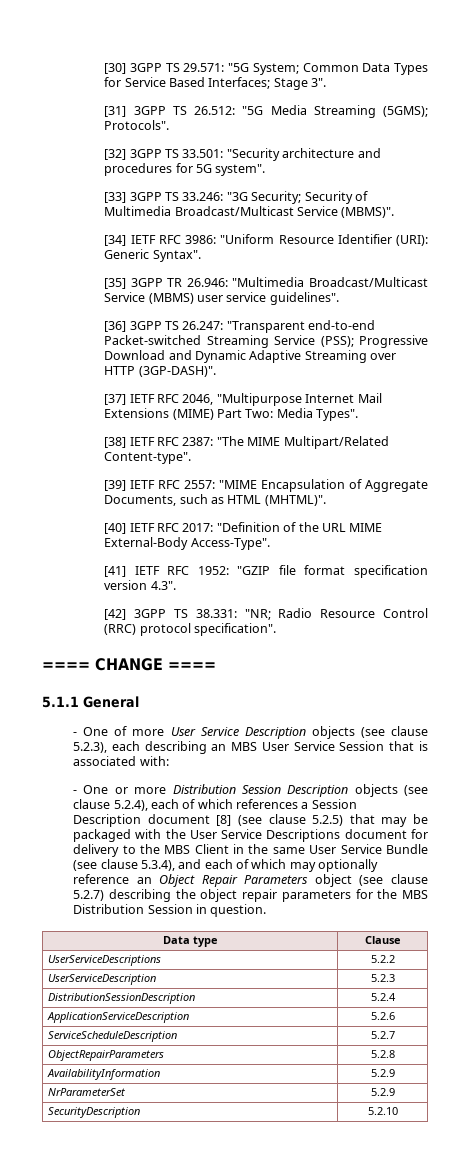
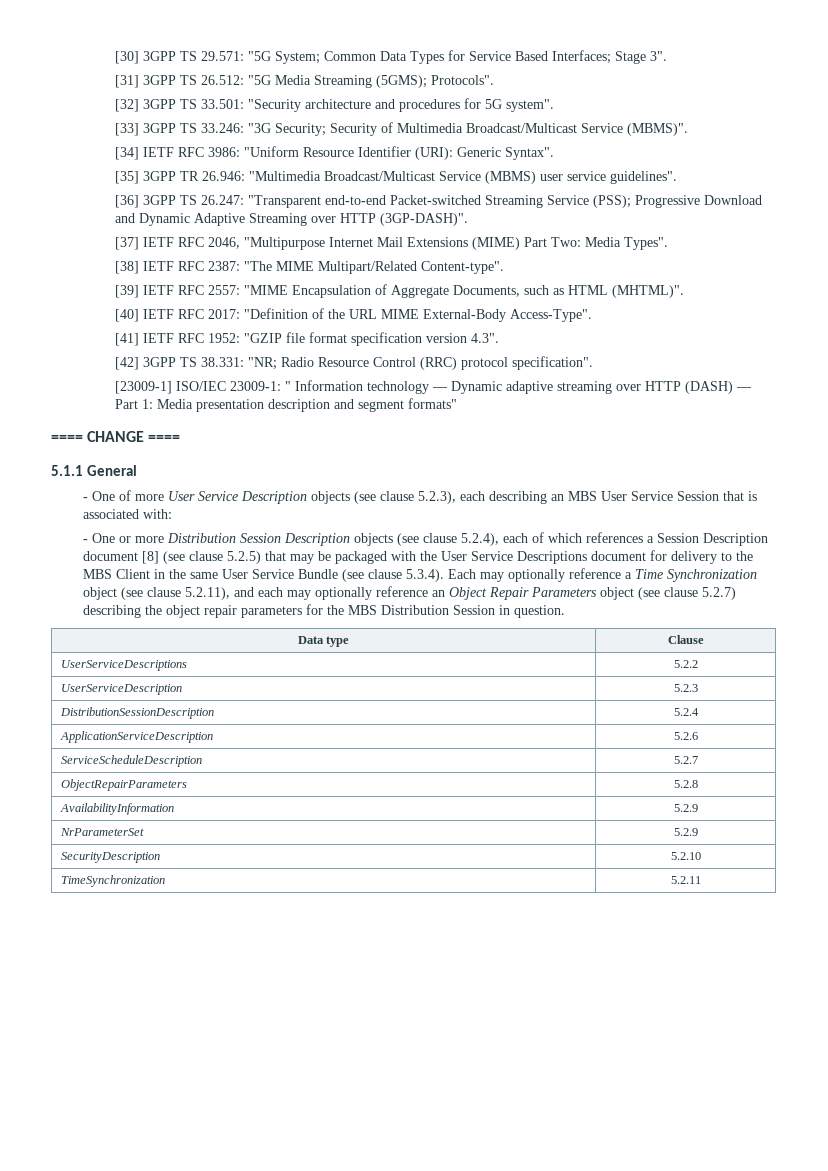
+ [23009-1] ISO/IEC 23009-1: " Information technology — Dynamic adaptive streaming over HTTP (DASH) — Part 1: Media presentation description and segment formats"
- - One or more Distribution Session Description objects (see clause 5.2.4), each of which references a Session Description document [8] (see clause 5.2.5) that may be packaged with the User Service Descriptions document for delivery to the MBS Client in the same User Service Bundle (see clause 5.3.4), and each of which may optionally reference an Object Repair Parameters object (see clause 5.2.7) describing the object repair parameters for the MBS Distribution Session in question.
+ - One or more Distribution Session Description objects (see clause 5.2.4), each of which references a Session Description document [8] (see clause 5.2.5) that may be packaged with the User Service Descriptions document for delivery to the MBS Client in the same User Service Bundle (see clause 5.3.4). Each may optionally reference a Time Synchronization object (see clause 5.2.11), and each may optionally reference an Object Repair Parameters object (see clause 5.2.7) describing the object repair parameters for the MBS Distribution Session in question.
+ TimeSynchronization | 5.2.11

